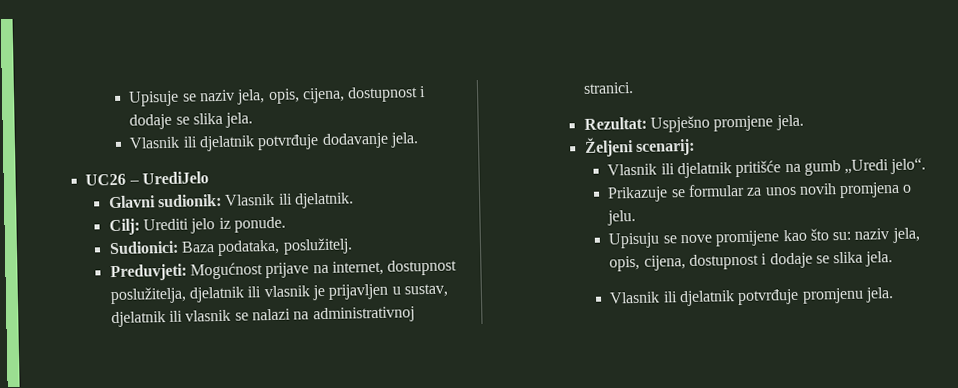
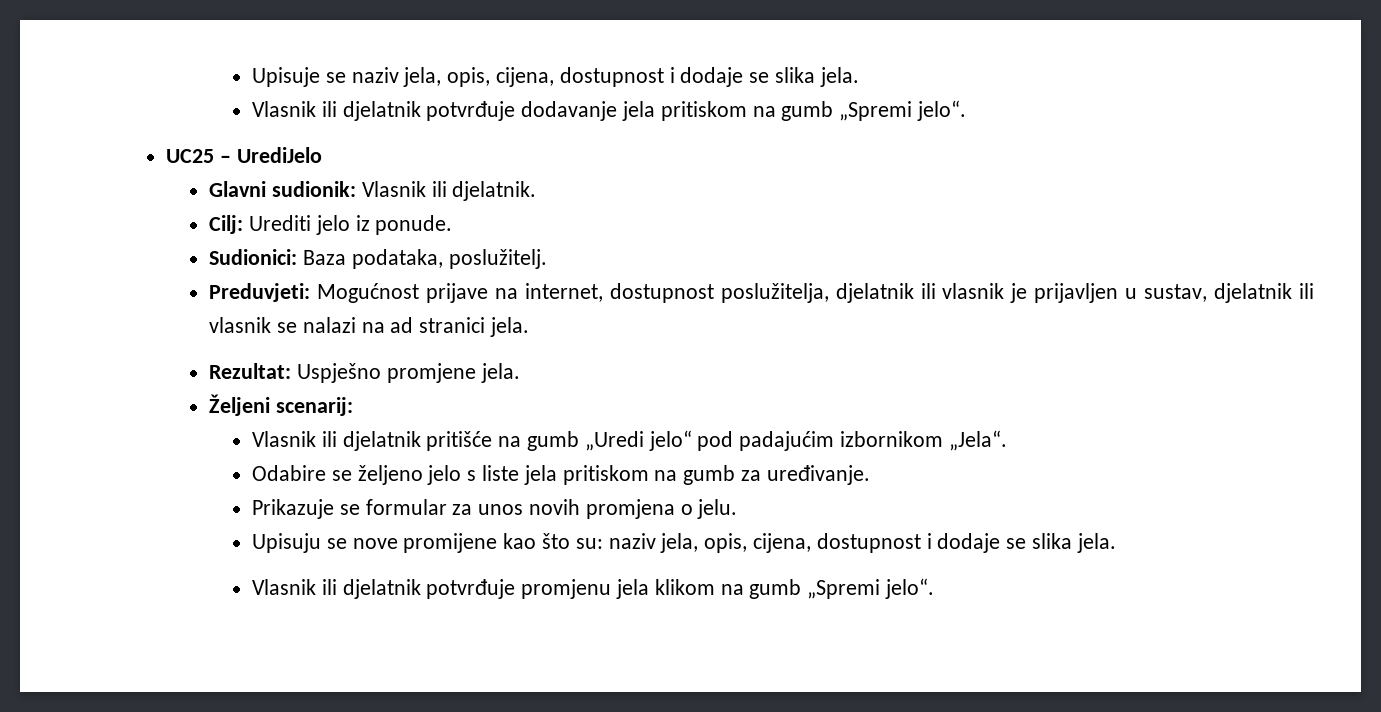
- Vlasnik ili djelatnik potvrđuje dodavanje jela.
- UC26 – UrediJelo
+ Vlasnik ili djelatnik potvrđuje dodavanje jela pritiskom na gumb „Spremi jelo“.
+ UC25 – UrediJelo
- Preduvjeti: Mogućnost prijave na internet, dostupnost poslužitelja, djelatnik ili vlasnik je prijavljen u sustav, djelatnik ili vlasnik se nalazi na administrativnoj stranici.
+ Preduvjeti: Mogućnost prijave na internet, dostupnost poslužitelja, djelatnik ili vlasnik je prijavljen u sustav, djelatnik ili vlasnik se nalazi na ad stranici jela.
- Vlasnik ili djelatnik pritišće na gumb „Uredi jelo“.
+ Vlasnik ili djelatnik pritišće na gumb „Uredi jelo“ pod padajućim izbornikom „Jela“.
+ Odabire se željeno jelo s liste jela pritiskom na gumb za uređivanje.
- Vlasnik ili djelatnik potvrđuje promjenu jela.
+ Vlasnik ili djelatnik potvrđuje promjenu jela klikom na gumb „Spremi jelo“.

